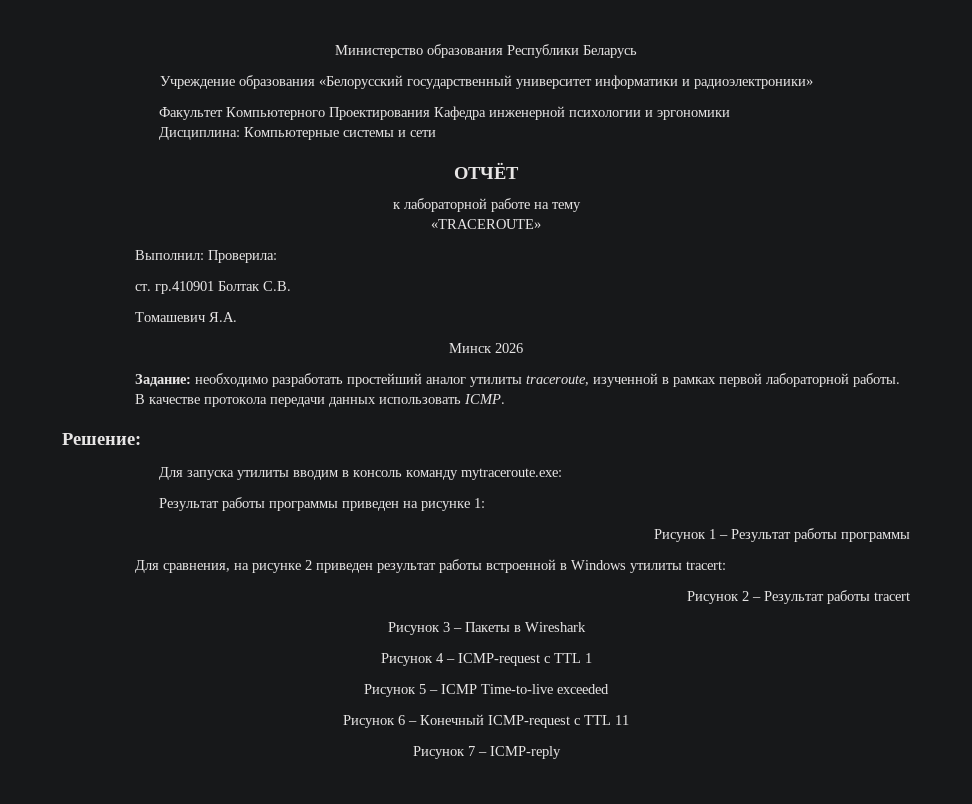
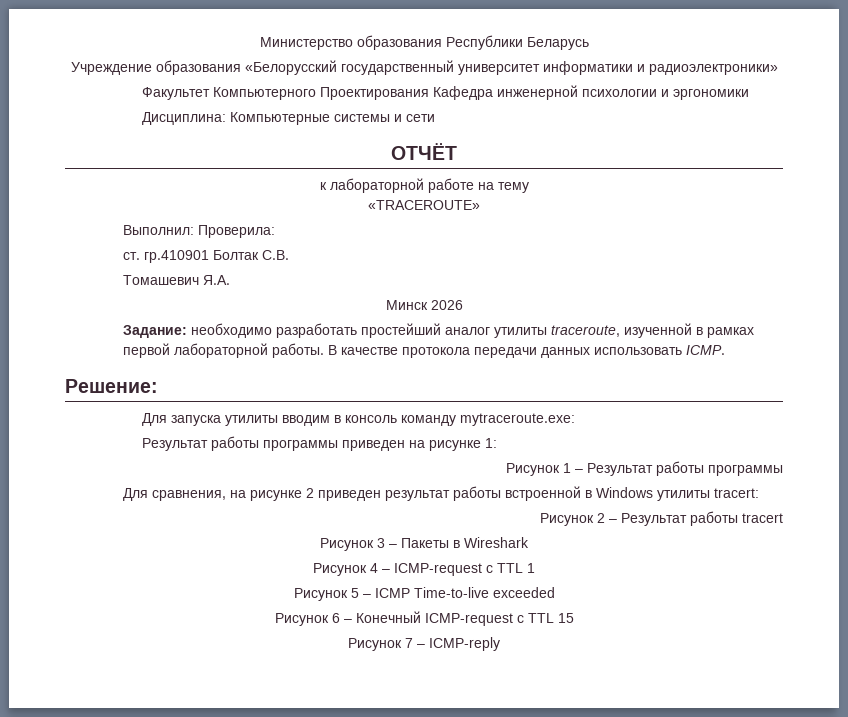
- Рисунок 6 – Конечный ICMP-request с TTL 11
+ Рисунок 6 – Конечный ICMP-request с TTL 15

